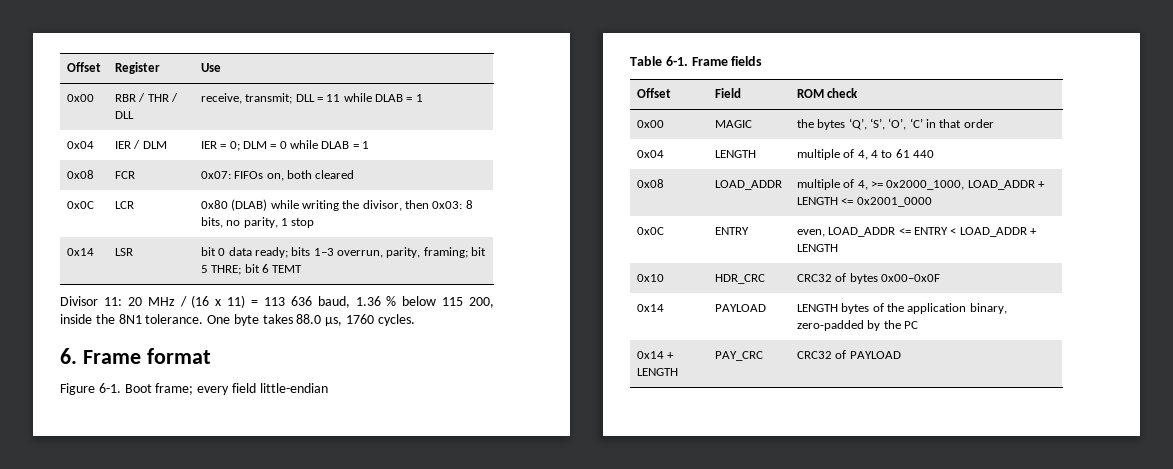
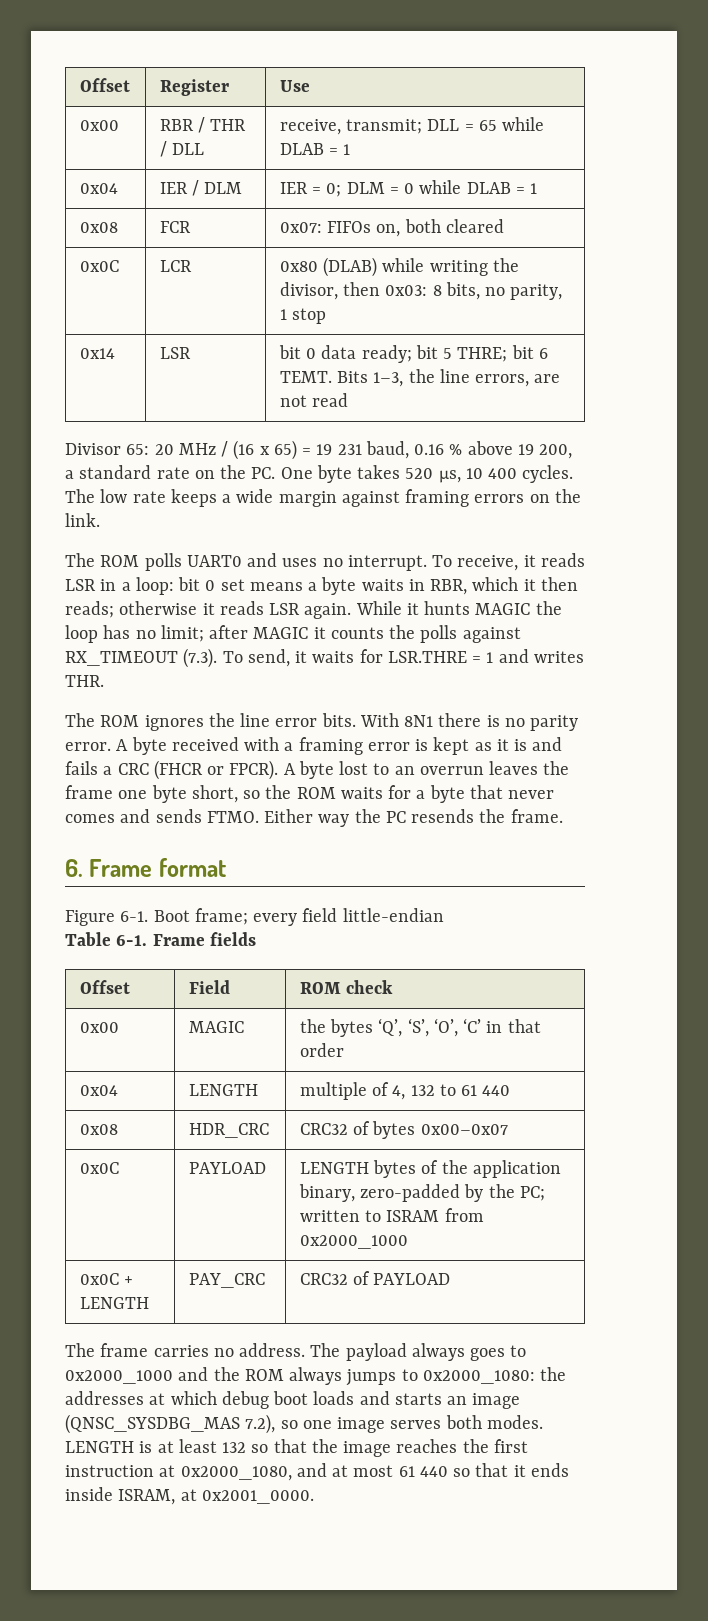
- 0x00 | RBR / THR / DLL | receive, transmit; DLL = 11 while DLAB = 1
+ 0x00 | RBR / THR / DLL | receive, transmit; DLL = 65 while DLAB = 1
- 0x14 | LSR | bit 0 data ready; bits 1–3 overrun, parity, framing; bit 5 THRE; bit 6 TEMT
+ 0x14 | LSR | bit 0 data ready; bit 5 THRE; bit 6 TEMT. Bits 1–3, the line errors, are not read
- Divisor 11: 20 MHz / (16 x 11) = 113 636 baud, 1.36 % below 115 200, inside the 8N1 tolerance. One byte takes 88.0 µs, 1760 cycles.
+ Divisor 65: 20 MHz / (16 x 65) = 19 231 baud, 0.16 % above 19 200, a standard rate on the PC. One byte takes 520 µs, 10 400 cycles. The low rate keeps a wide margin against framing errors on the link.
+ The ROM polls UART0 and uses no interrupt. To receive, it reads LSR in a loop: bit 0 set means a byte waits in RBR, which it then reads; otherwise it reads LSR again. While it hunts MAGIC the loop has no limit; after MAGIC it counts the polls against RX_TIMEOUT (7.3). To send, it waits for LSR.THRE = 1 and writes THR.
+ The ROM ignores the line error bits. With 8N1 there is no parity error. A byte received with a framing error is kept as it is and fails a CRC (FHCR or FPCR). A byte lost to an overrun leaves the frame one byte short, so the ROM waits for a byte that never comes and sends FTMO. Either way the PC resends the frame.
- 0x04 | LENGTH | multiple of 4, 4 to 61 440
+ 0x04 | LENGTH | multiple of 4, 132 to 61 440
- 0x08 | LOAD_ADDR | multiple of 4, >= 0x2000_1000, LOAD_ADDR + LENGTH <= 0x2001_0000
- 0x0C | ENTRY | even, LOAD_ADDR <= ENTRY < LOAD_ADDR + LENGTH
- 0x10 | HDR_CRC | CRC32 of bytes 0x00–0x0F
- 0x14 | PAYLOAD | LENGTH bytes of the application binary, zero-padded by the PC
- 0x14 + LENGTH | PAY_CRC | CRC32 of PAYLOAD
+ 0x08 | HDR_CRC | CRC32 of bytes 0x00–0x07
+ 0x0C | PAYLOAD | LENGTH bytes of the application binary, zero-padded by the PC; written to ISRAM from 0x2000_1000
+ 0x0C + LENGTH | PAY_CRC | CRC32 of PAYLOAD
+ The frame carries no address. The payload always goes to 0x2000_1000 and the ROM always jumps to 0x2000_1080: the addresses at which debug boot loads and starts an image (QNSC_SYSDBG_MAS 7.2), so one image serves both modes. LENGTH is at least 132 so that the image reaches the first instruction at 0x2000_1080, and at most 61 440 so that it ends inside ISRAM, at 0x2001_0000.

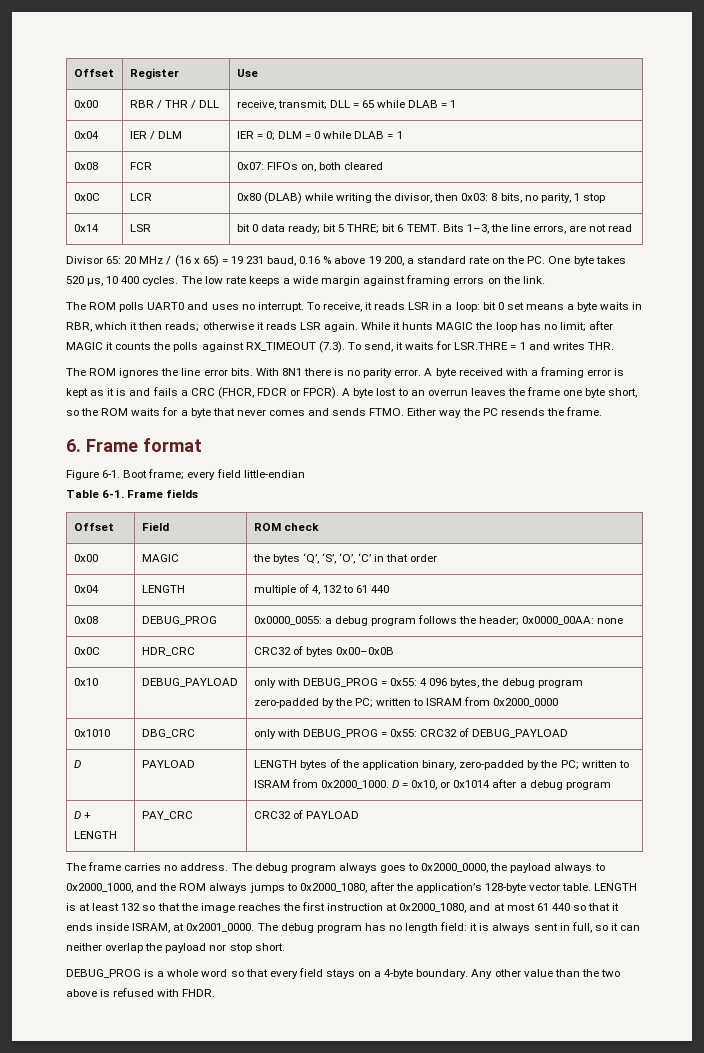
- A byte received with a framing error is kept as it is and fails a CRC (FHCR or FPCR).
+ A byte received with a framing error is kept as it is and fails a CRC (FHCR, FDCR or FPCR).
- 0x08 | HDR_CRC | CRC32 of bytes 0x00–0x07
- 0x0C | PAYLOAD | LENGTH bytes of the application binary, zero-padded by the PC; written to ISRAM from 0x2000_1000
- 0x0C + LENGTH | PAY_CRC | CRC32 of PAYLOAD
+ 0x08 | DEBUG_PROG | 0x0000_0055: a debug program follows the header; 0x0000_00AA: none
+ 0x0C | HDR_CRC | CRC32 of bytes 0x00–0x0B
+ 0x10 | DEBUG_PAYLOAD | only with DEBUG_PROG = 0x55: 4 096 bytes, the debug program zero-padded by the PC; written to ISRAM from 0x2000_0000
+ 0x1010 | DBG_CRC | only with DEBUG_PROG = 0x55: CRC32 of DEBUG_PAYLOAD
+ D | PAYLOAD | LENGTH bytes of the application binary, zero-padded by the PC; written to ISRAM from 0x2000_1000. D = 0x10, or 0x1014 after a debug program
+ D + LENGTH | PAY_CRC | CRC32 of PAYLOAD
- The payload always goes to 0x2000_1000 and the ROM always jumps to 0x2000_1080: the addresses at which debug boot loads and starts an image (QNSC_SYSDBG_MAS 7.2), so one image serves both modes.
+ The debug program always goes to 0x2000_0000, the payload always to 0x2000_1000, and the ROM always jumps to 0x2000_1080, after the application’s 128-byte vector table.
+ The debug program has no length field: it is always sent in full, so it can neither overlap the payload nor stop short.
+ DEBUG_PROG is a whole word so that every field stays on a 4-byte boundary. Any other value than the two above is refused with FHDR.

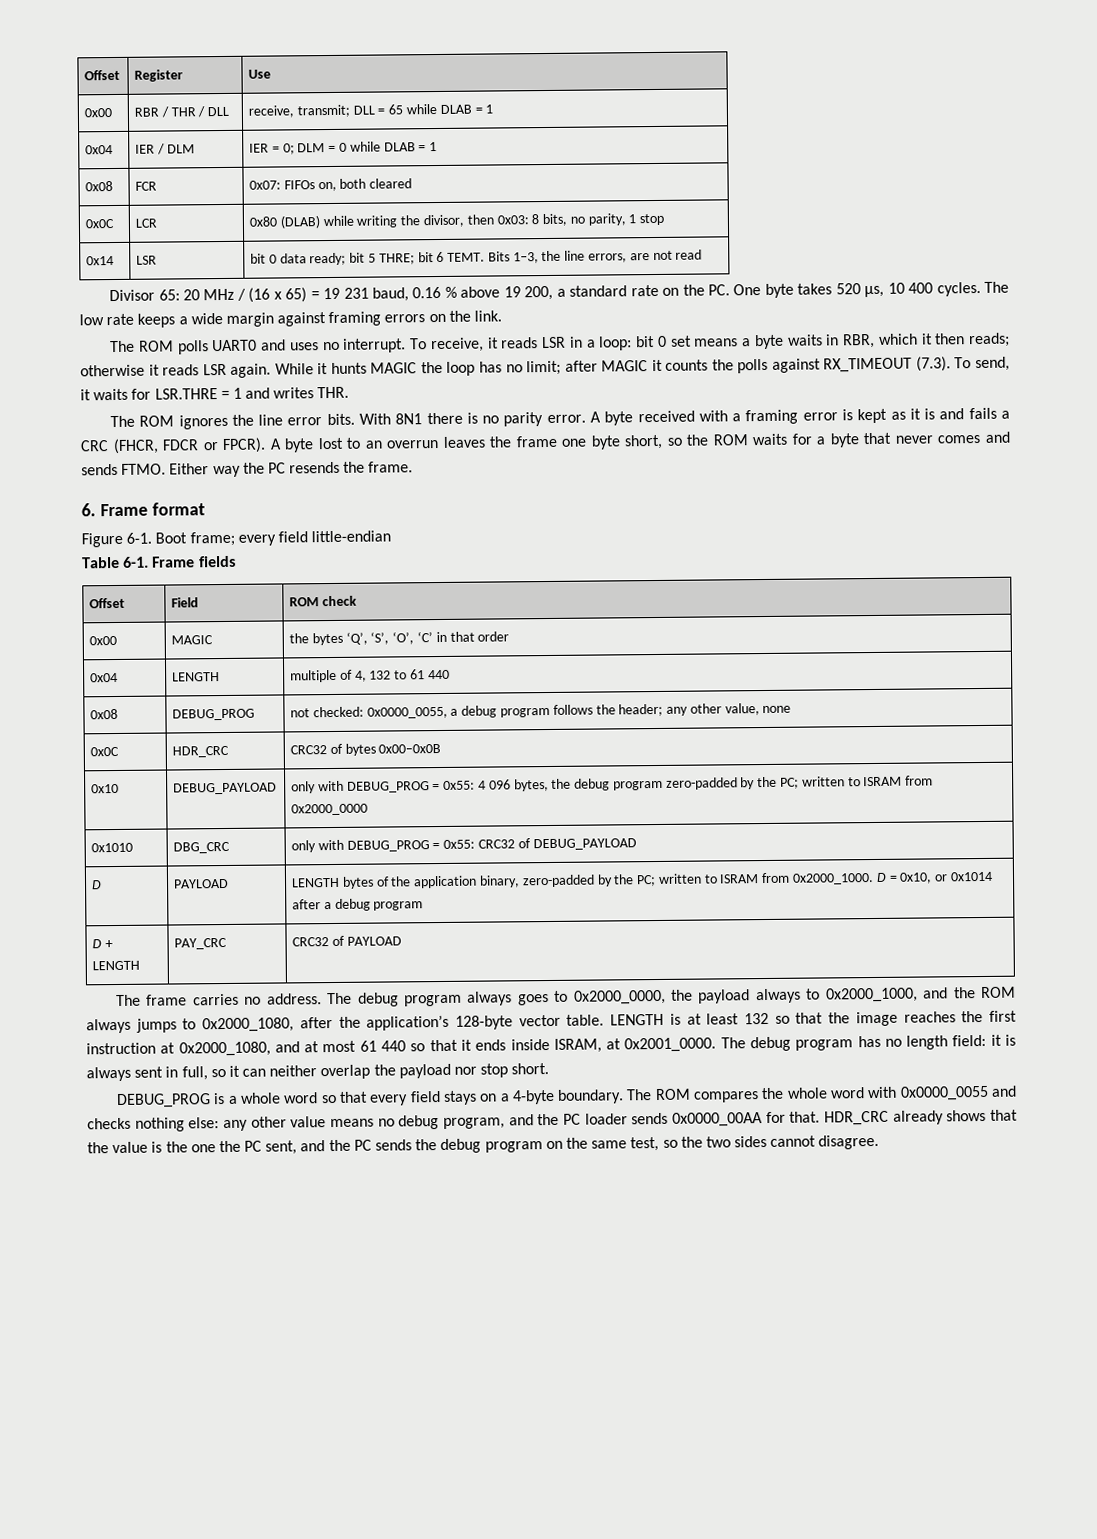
- 0x08 | DEBUG_PROG | 0x0000_0055: a debug program follows the header; 0x0000_00AA: none
+ 0x08 | DEBUG_PROG | not checked: 0x0000_0055, a debug program follows the header; any other value, none
- Any other value than the two above is refused with FHDR.
+ The ROM compares the whole word with 0x0000_0055 and checks nothing else: any other value means no debug program, and the PC loader sends 0x0000_00AA for that. HDR_CRC already shows that the value is the one the PC sent, and the PC sends the debug program on the same test, so the two sides cannot disagree.

